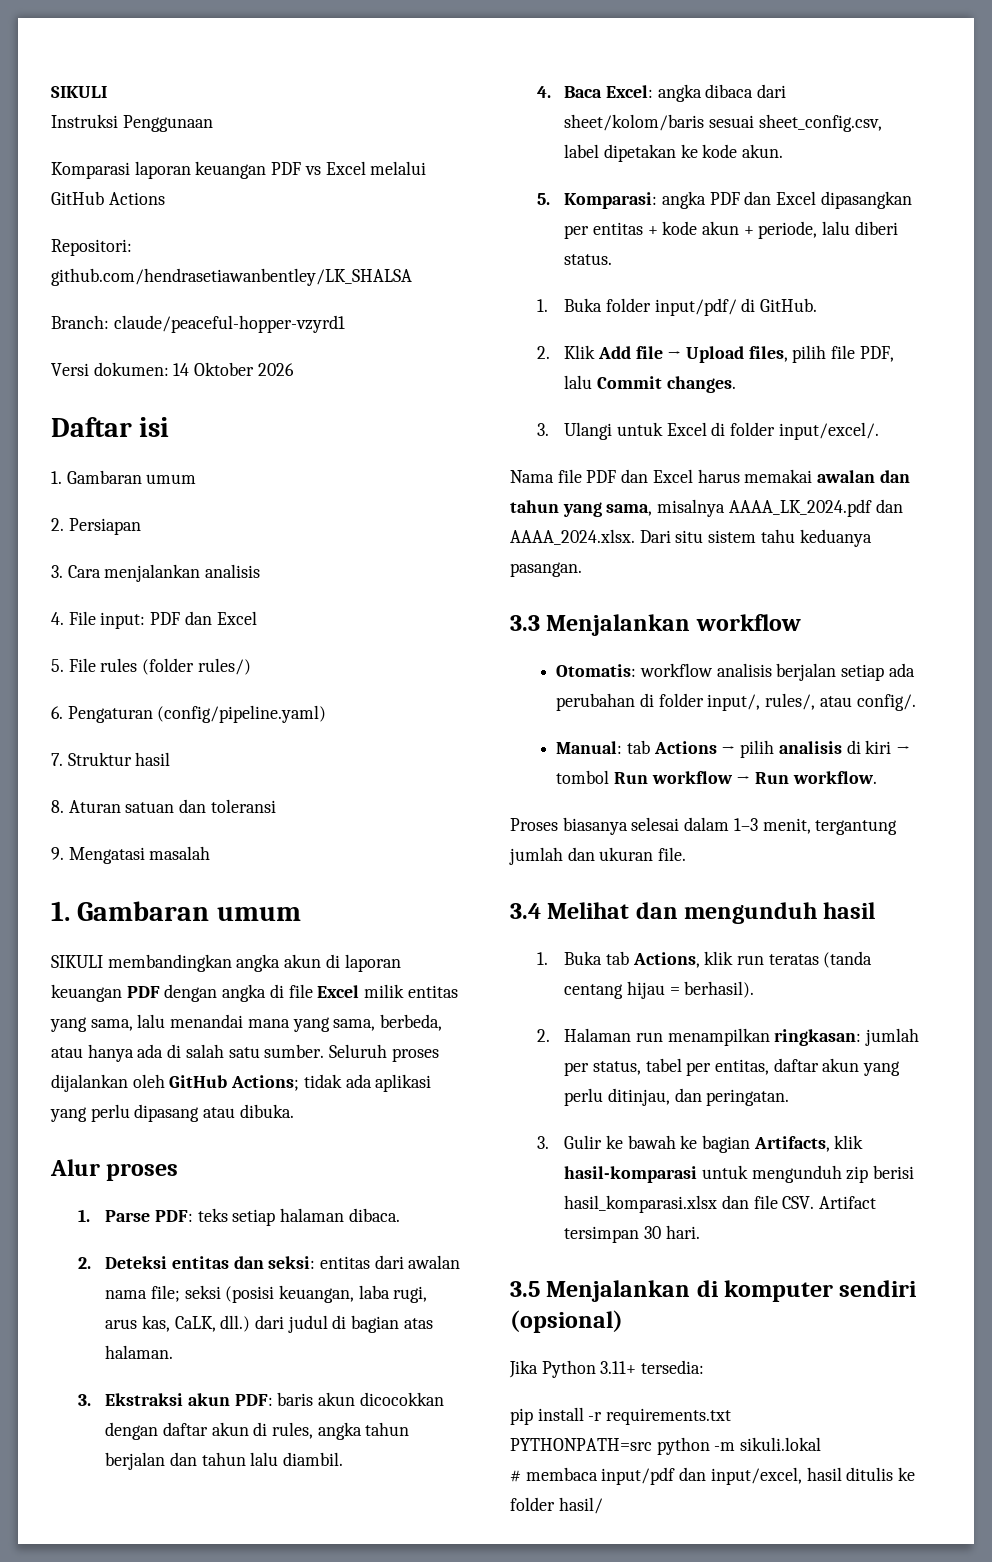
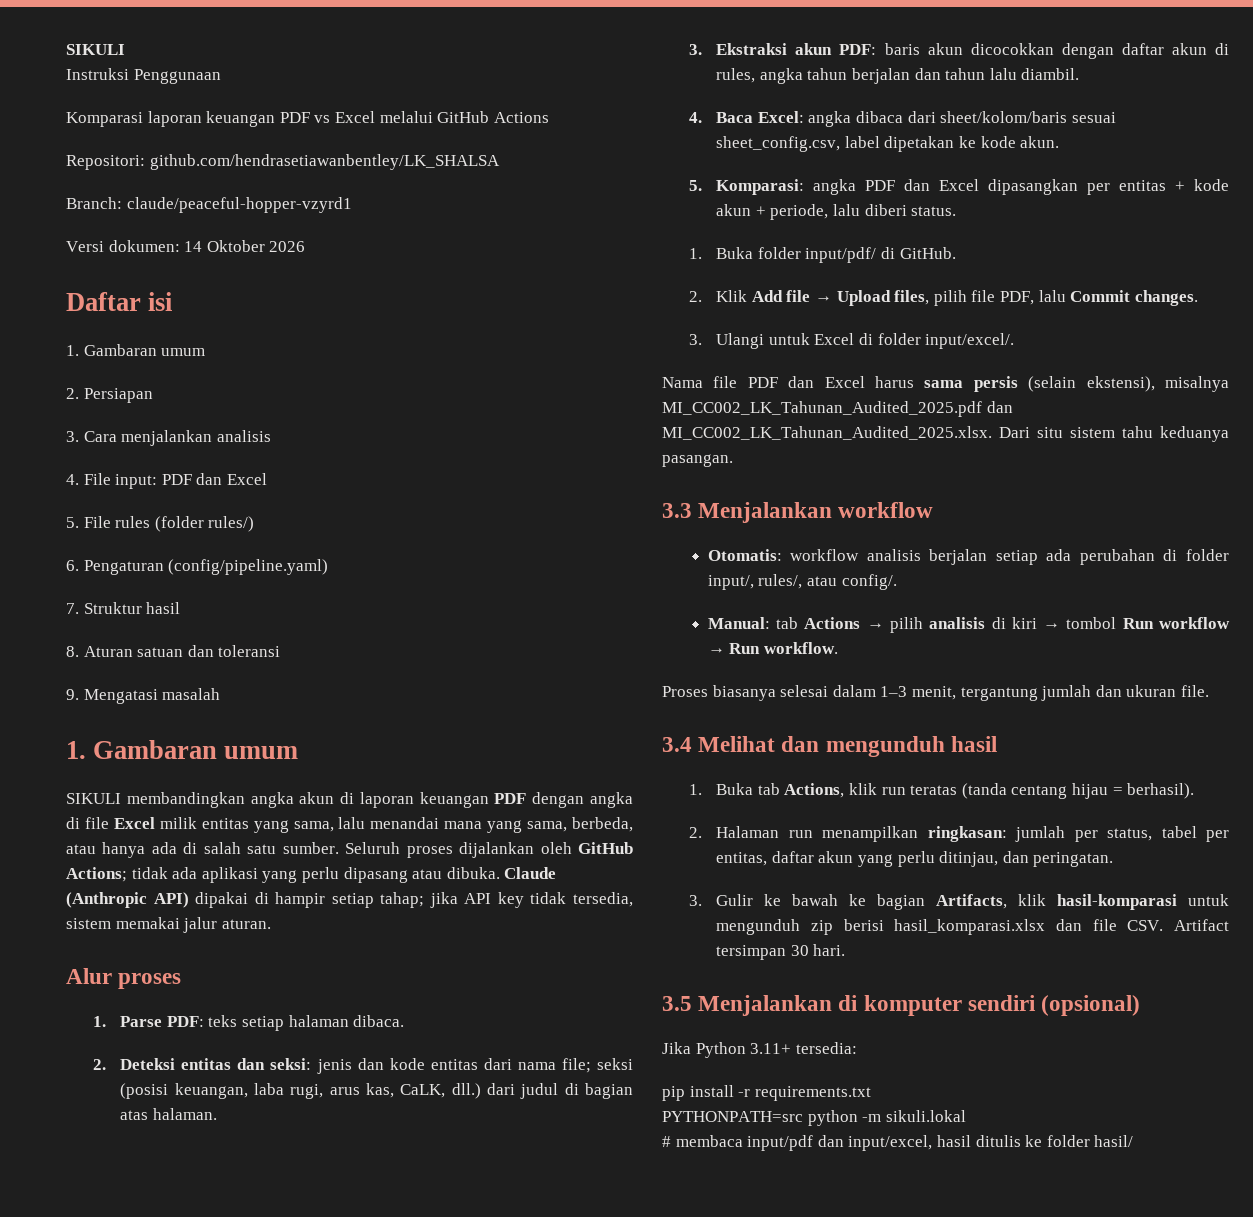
+ Claude (Anthropic API) dipakai di hampir setiap tahap; jika API key tidak tersedia, sistem memakai jalur aturan.
- 2. Deteksi entitas dan seksi: entitas dari awalan nama file; seksi (posisi keuangan, laba rugi, arus kas, CaLK, dll.) dari judul di bagian atas halaman.
+ 2. Deteksi entitas dan seksi: jenis dan kode entitas dari nama file; seksi (posisi keuangan, laba rugi, arus kas, CaLK, dll.) dari judul di bagian atas halaman.
- Nama file PDF dan Excel harus memakai awalan dan tahun yang sama, misalnya AAAA_LK_2024.pdf dan AAAA_2024.xlsx. Dari situ sistem tahu keduanya pasangan.
+ Nama file PDF dan Excel harus sama persis (selain ekstensi), misalnya MI_CC002_LK_Tahunan_Audited_2025.pdf dan MI_CC002_LK_Tahunan_Audited_2025.xlsx. Dari situ sistem tahu keduanya pasangan.

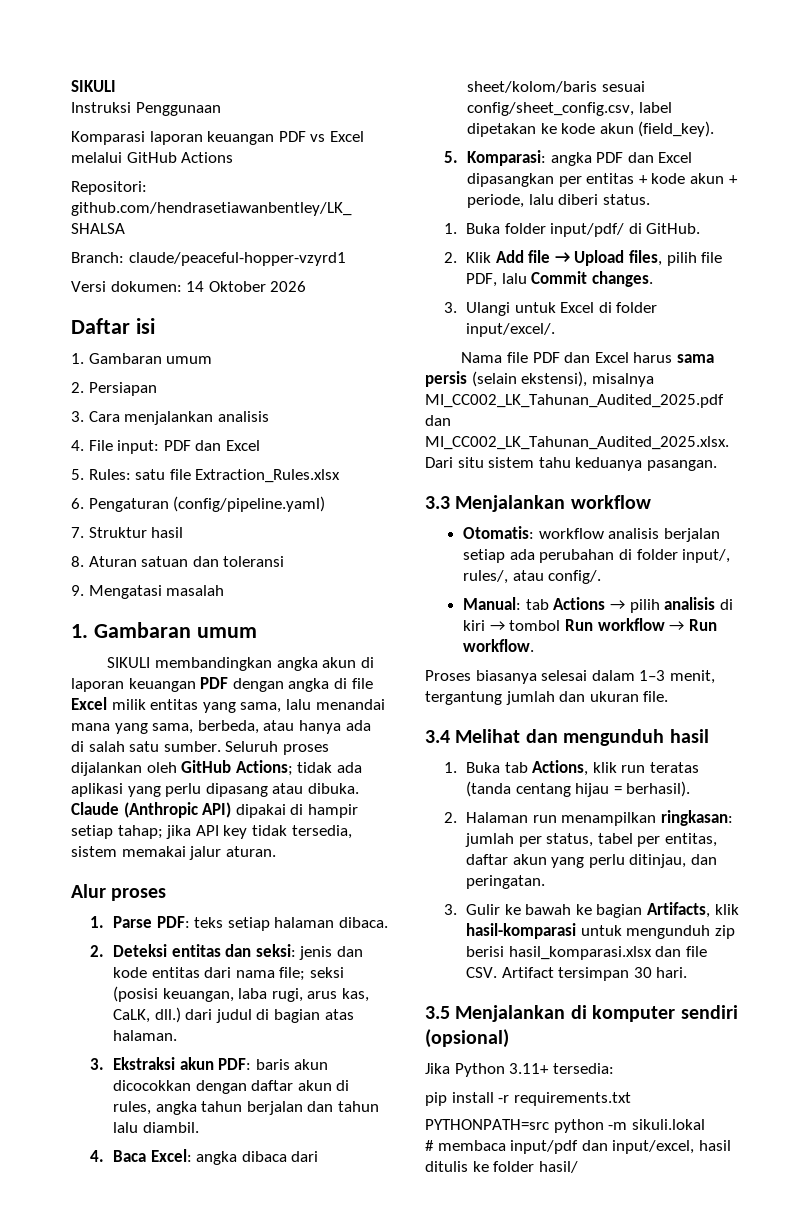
- 5. File rules (folder rules/)
+ 5. Rules: satu file Extraction_Rules.xlsx
- 4. Baca Excel: angka dibaca dari sheet/kolom/baris sesuai sheet_config.csv, label dipetakan ke kode akun.
+ 4. Baca Excel: angka dibaca dari sheet/kolom/baris sesuai config/sheet_config.csv, label dipetakan ke kode akun (field_key).

